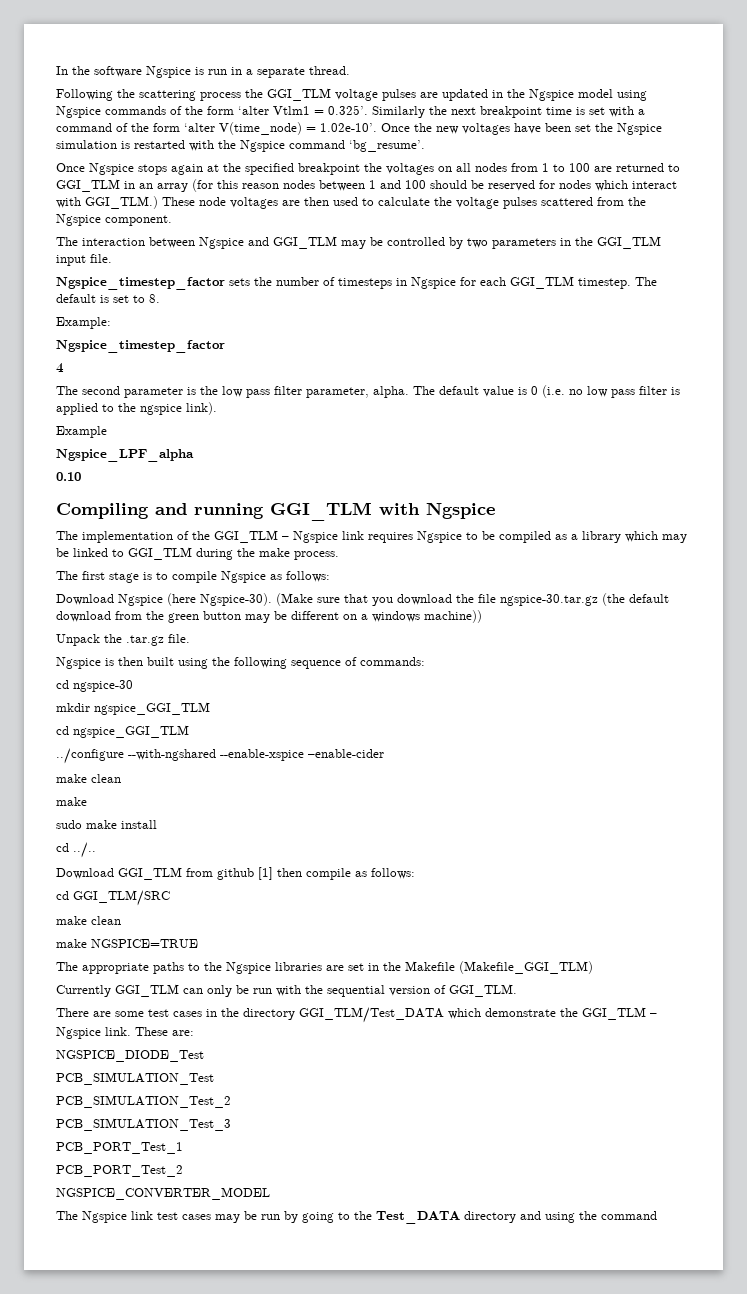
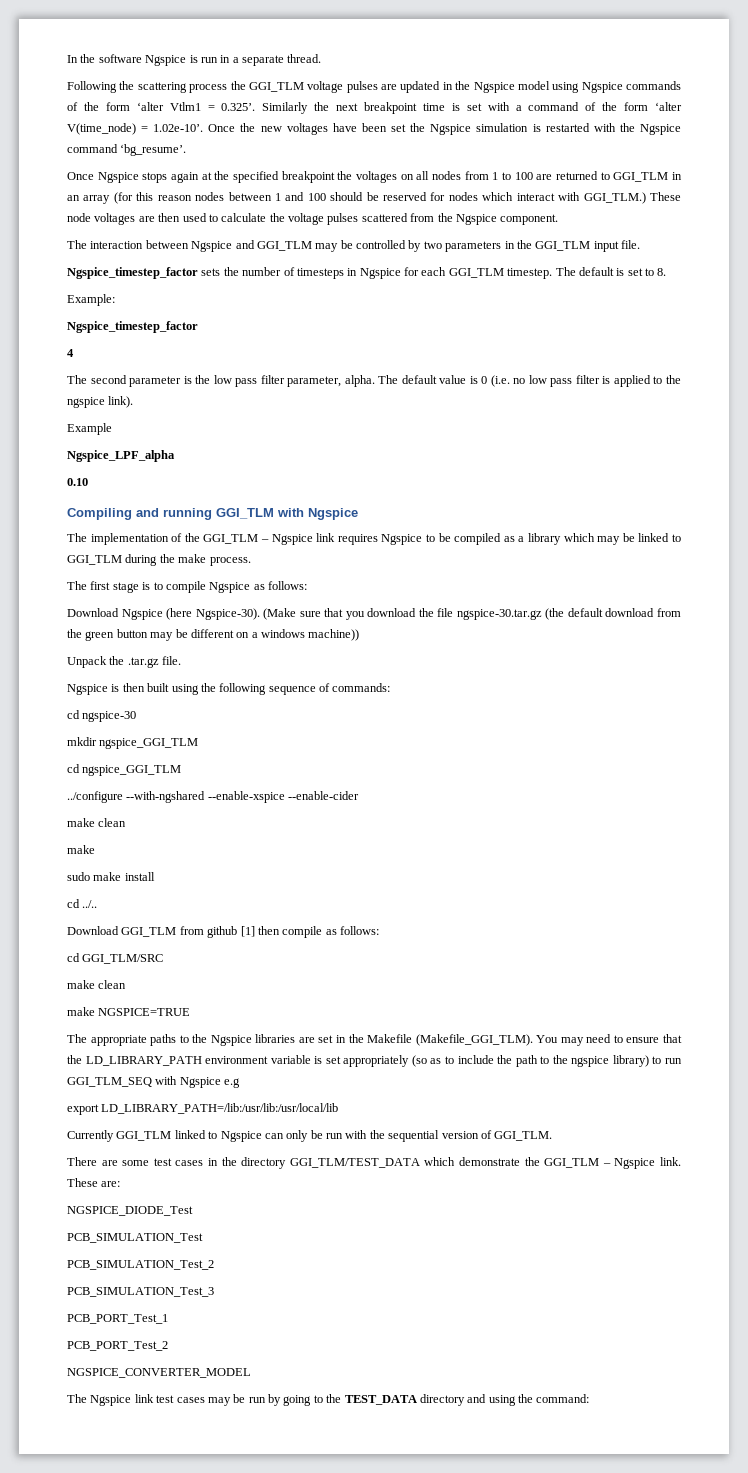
- ../configure --with-ngshared --enable-xspice –enable-cider
+ ../configure --with-ngshared --enable-xspice --enable-cider
- The appropriate paths to the Ngspice libraries are set in the Makefile (Makefile_GGI_TLM)
+ The appropriate paths to the Ngspice libraries are set in the Makefile (Makefile_GGI_TLM). You may need to ensure that the LD_LIBRARY_PATH environment variable is set appropriately (so as to include the path to the ngspice library) to run GGI_TLM_SEQ with Ngspice e.g
+ export LD_LIBRARY_PATH=/lib:/usr/lib:/usr/local/lib
- Currently GGI_TLM can only be run with the sequential version of GGI_TLM.
+ Currently GGI_TLM linked to Ngspice can only be run with the sequential version of GGI_TLM.
- There are some test cases in the directory GGI_TLM/Test_DATA which demonstrate the GGI_TLM – Ngspice link.
+ There are some test cases in the directory GGI_TLM/TEST_DATA which demonstrate the GGI_TLM – Ngspice link.
- The Ngspice link test cases may be run by going to the Test_DATA directory and using the command
+ The Ngspice link test cases may be run by going to the TEST_DATA directory and using the command:

